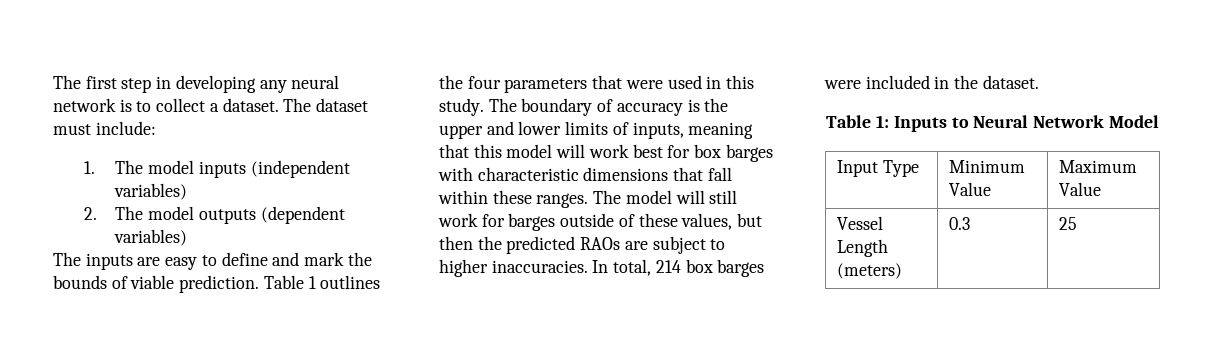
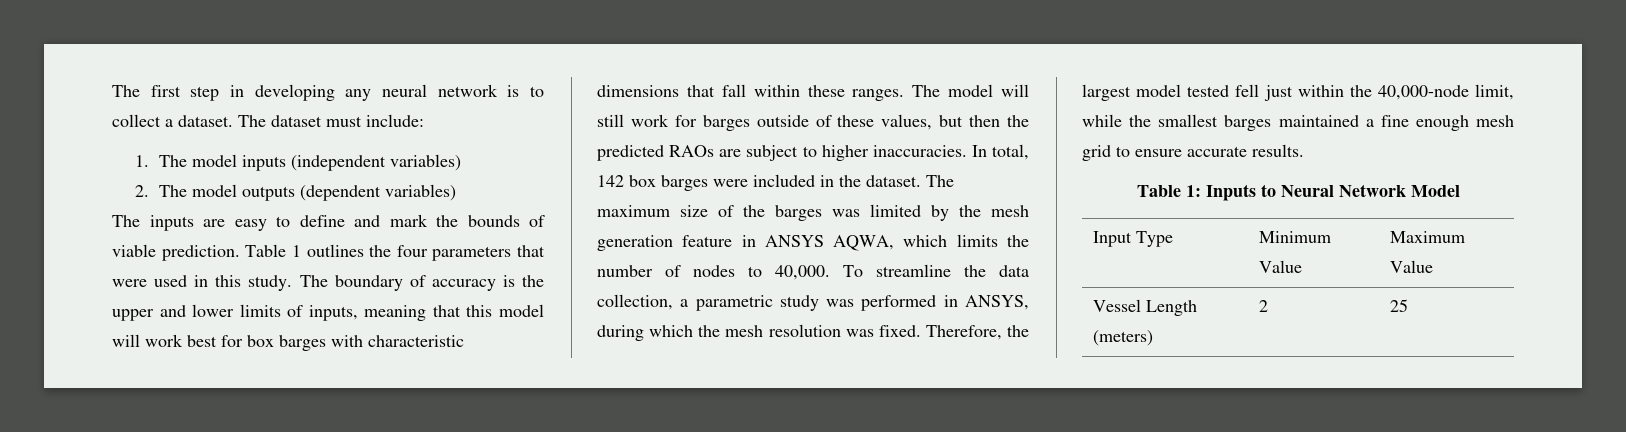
- In total, 214 box barges were included in the dataset.
+ In total, 142 box barges were included in the dataset. The maximum size of the barges was limited by the mesh generation feature in ANSYS AQWA, which limits the number of nodes to 40,000. To streamline the data collection, a parametric study was performed in ANSYS, during which the mesh resolution was fixed. Therefore, the largest model tested fell just within the 40,000-node limit, while the smallest barges maintained a fine enough mesh grid to ensure accurate results.
- Vessel Length (meters) | 0.3 | 25
+ Vessel Length (meters) | 2 | 25

